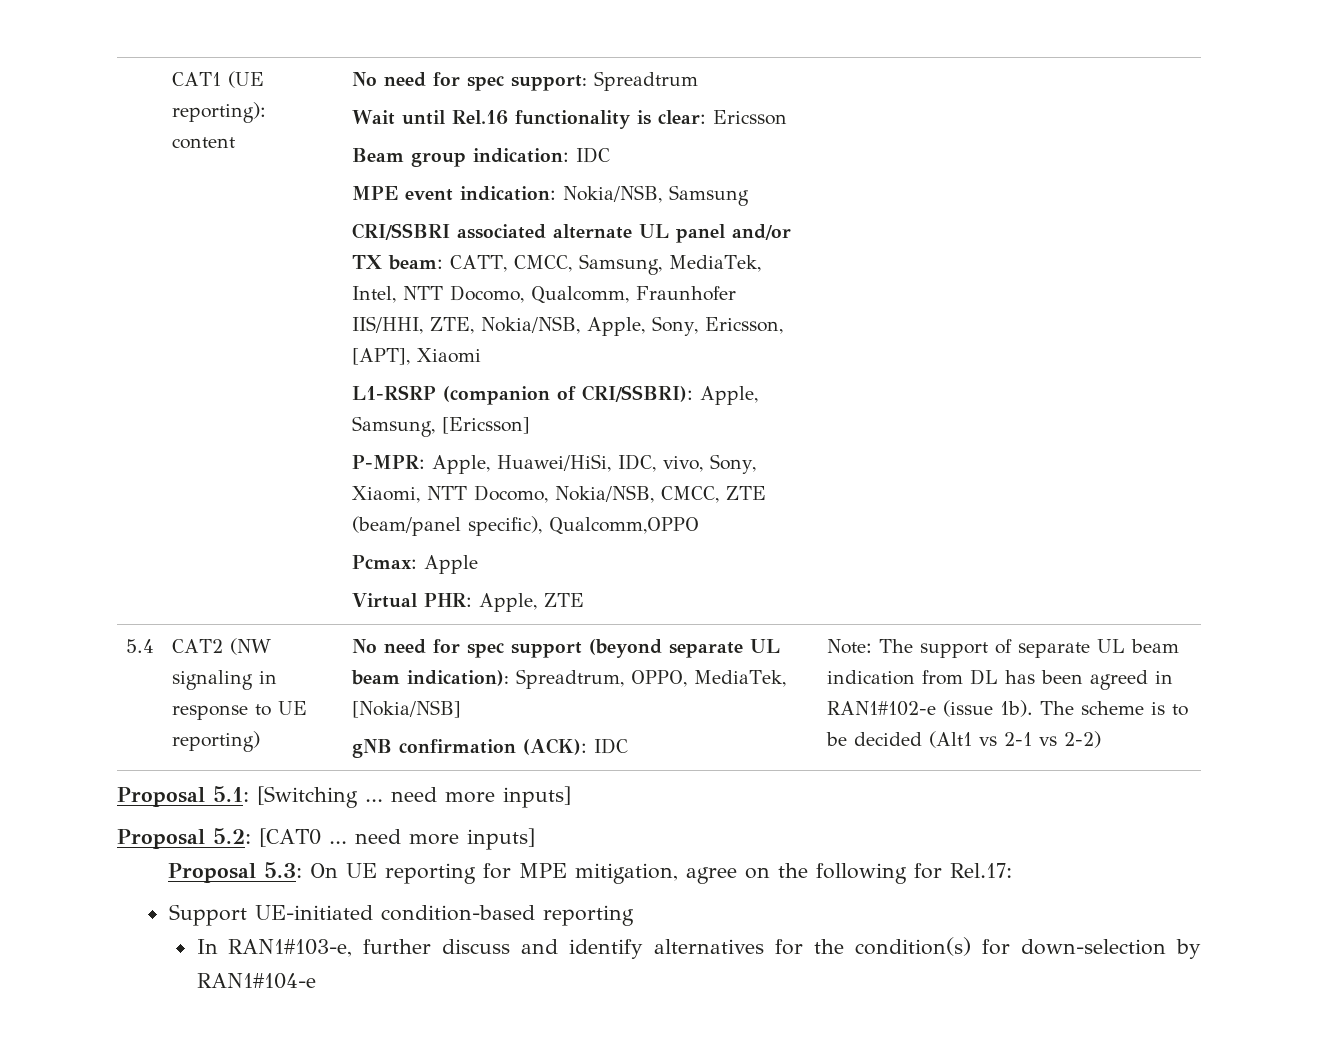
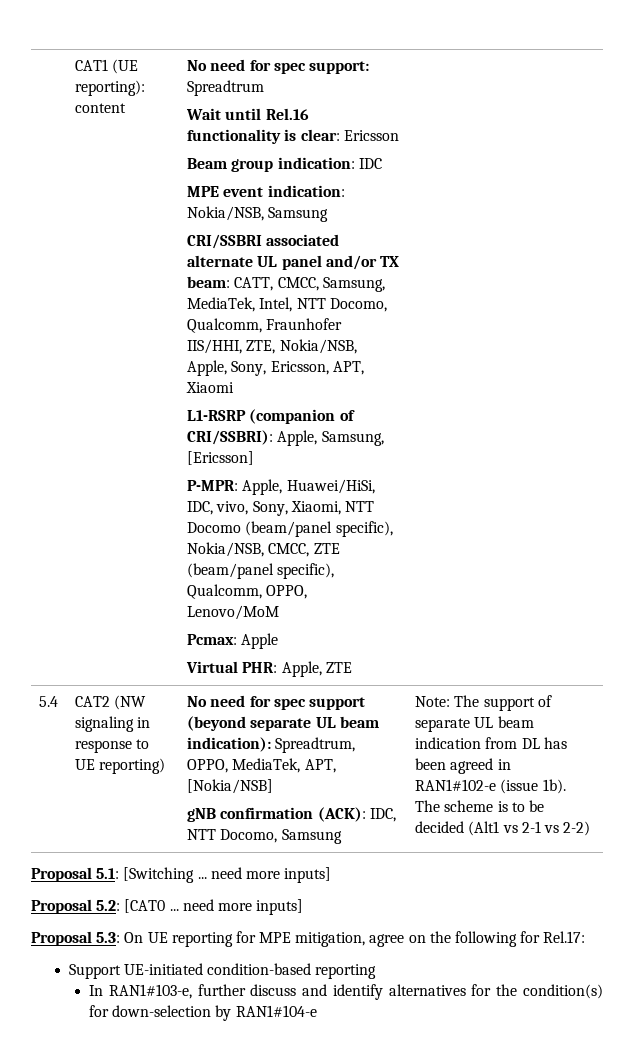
- CRI/SSBRI associated alternate UL panel and/or TX beam: CATT, CMCC, Samsung, MediaTek, Intel, NTT Docomo, Qualcomm, Fraunhofer IIS/HHI, ZTE, Nokia/NSB, Apple, Sony, Ericsson, [APT], Xiaomi
+ CRI/SSBRI associated alternate UL panel and/or TX beam: CATT, CMCC, Samsung, MediaTek, Intel, NTT Docomo, Qualcomm, Fraunhofer IIS/HHI, ZTE, Nokia/NSB, Apple, Sony, Ericsson, APT, Xiaomi
- P-MPR: Apple, Huawei/HiSi, IDC, vivo, Sony, Xiaomi, NTT Docomo, Nokia/NSB, CMCC, ZTE (beam/panel specific), Qualcomm,OPPO
+ P-MPR: Apple, Huawei/HiSi, IDC, vivo, Sony, Xiaomi, NTT Docomo (beam/panel specific), Nokia/NSB, CMCC, ZTE (beam/panel specific), Qualcomm, OPPO, Lenovo/MoM
- No need for spec support (beyond separate UL beam indication): Spreadtrum, OPPO, MediaTek, [Nokia/NSB]
+ No need for spec support (beyond separate UL beam indication): Spreadtrum, OPPO, MediaTek, APT, [Nokia/NSB]
- gNB confirmation (ACK): IDC
+ gNB confirmation (ACK): IDC, NTT Docomo, Samsung

